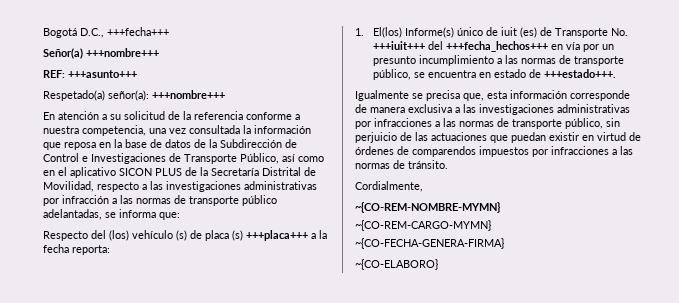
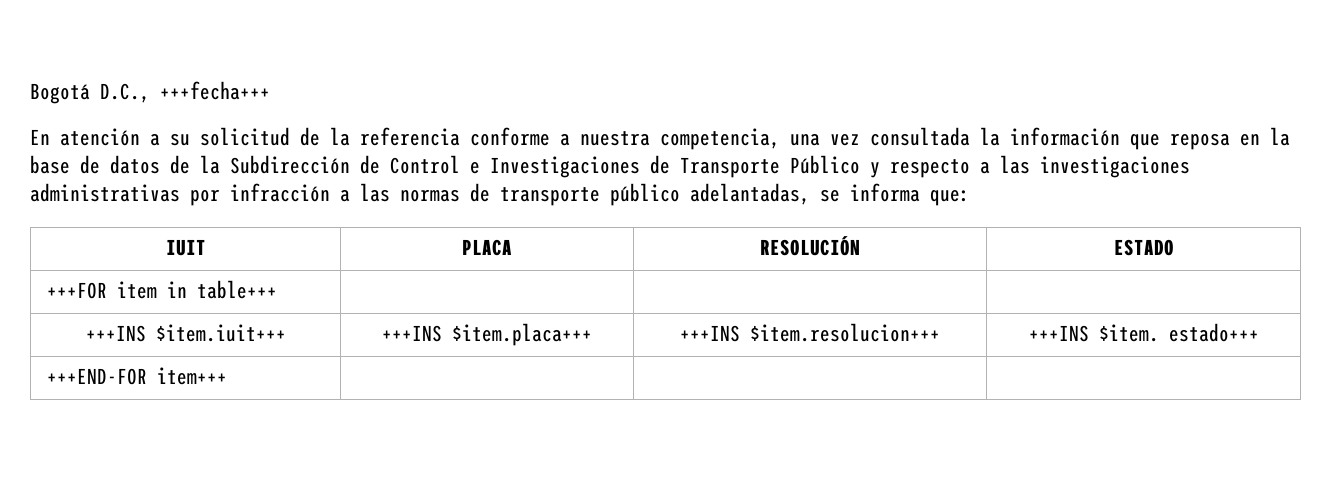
- Señor(a) +++nombre+++
- REF: +++asunto+++
- Respetado(a) señor(a): +++nombre+++
- En atención a su solicitud de la referencia conforme a nuestra competencia, una vez consultada la información que reposa en la base de datos de la Subdirección de Control e Investigaciones de Transporte Público, así como en el aplicativo SICON PLUS de la Secretaría Distrital de Movilidad, respecto a las investigaciones administrativas por infracción a las normas de transporte público adelantadas, se informa que:
+ En atención a su solicitud de la referencia conforme a nuestra competencia, una vez consultada la información que reposa en la base de datos de la Subdirección de Control e Investigaciones de Transporte Público y respecto a las investigaciones administrativas por infracción a las normas de transporte público adelantadas, se informa que:
- Respecto del (los) vehículo (s) de placa (s) +++placa+++ a la fecha reporta:
- 1. El(los) Informe(s) único de iuit (es) de Transporte No. +++iuit+++ del +++fecha_hechos+++ en vía por un presunto incumplimiento a las normas de transporte público, se encuentra en estado de +++estado+++.
- Igualmente se precisa que, esta información corresponde de manera exclusiva a las investigaciones administrativas por infracciones a las normas de transporte público, sin perjuicio de las actuaciones que puedan existir en virtud de órdenes de comparendos impuestos por infracciones a las normas de tránsito.
- Cordialmente,
- ~{CO-REM-NOMBRE-MYMN}
- ~{CO-REM-CARGO-MYMN}
- ~{CO-FECHA-GENERA-FIRMA}
- ~{CO-ELABORO}
+ IUIT | PLACA | RESOLUCIÓN | ESTADO
+ +++FOR item in table+++ | | |
+ +++INS $item.iuit+++ | +++INS $item.placa+++ | +++INS $item.resolucion+++ | +++INS $item. estado+++
+ +++END-FOR item+++ | | |

